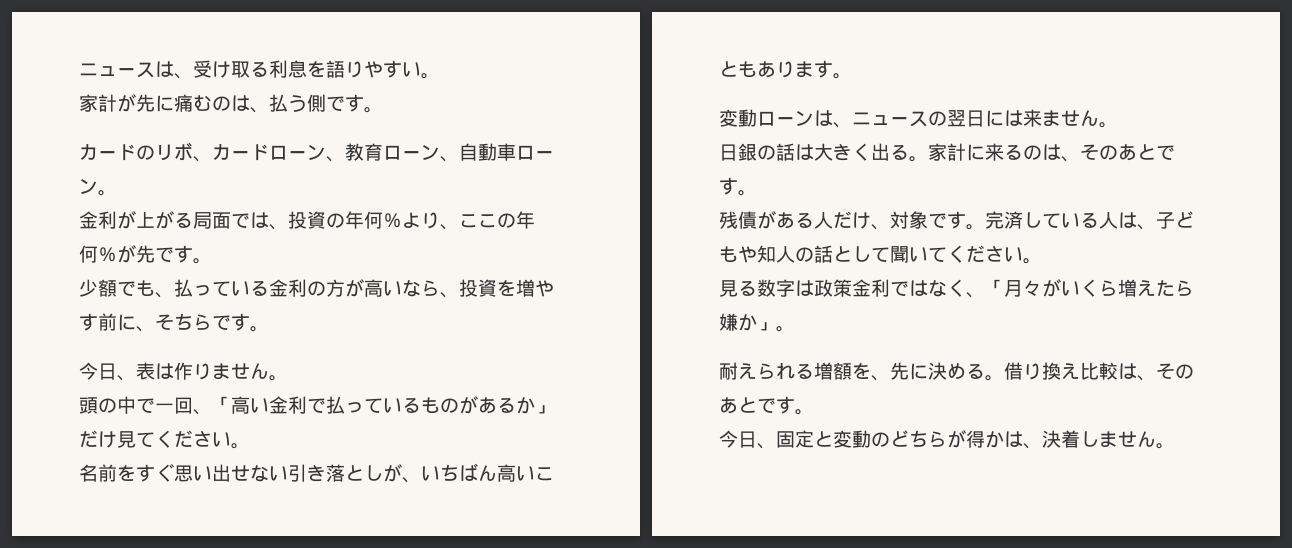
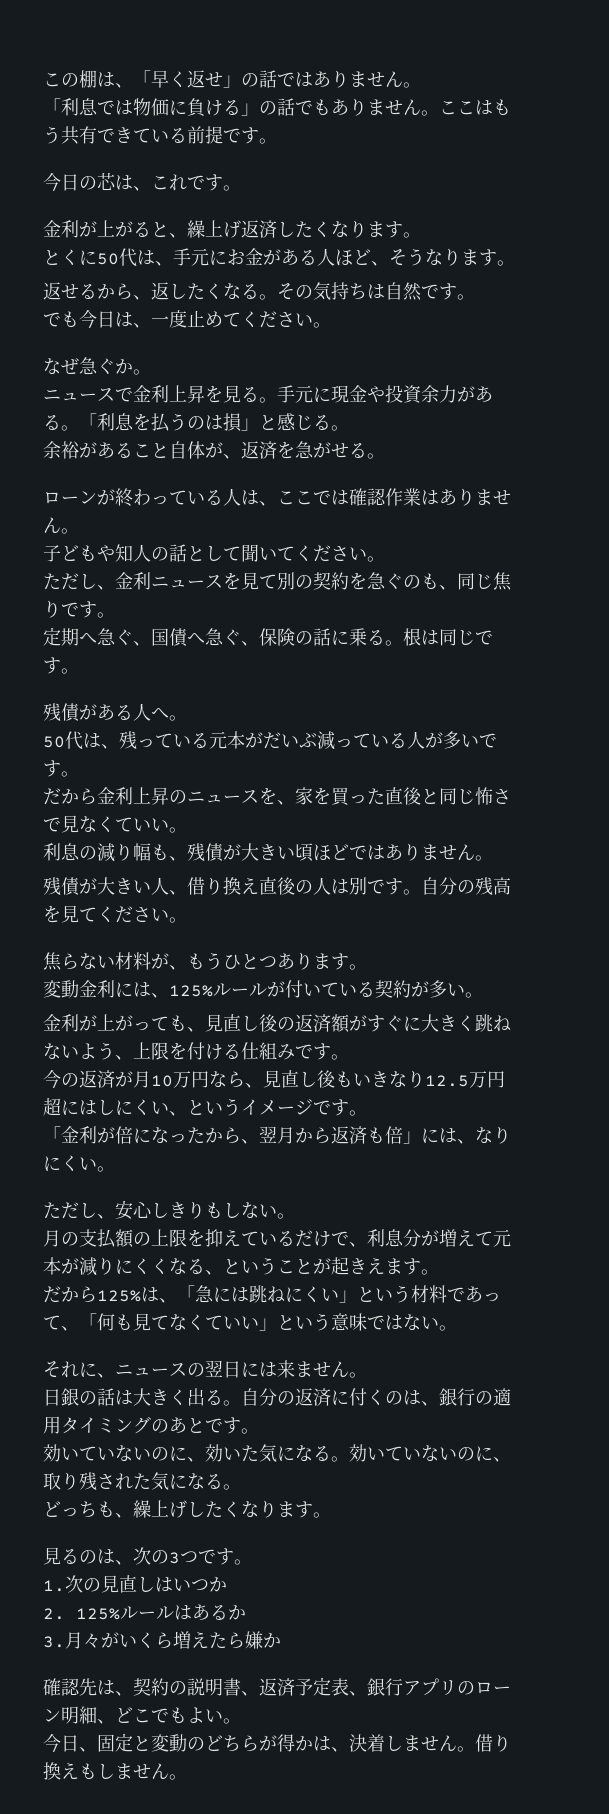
- ニュースは、受け取る利息を語りやすい。
- 家計が先に痛むのは、払う側です。
- カードのリボ、カードローン、教育ローン、自動車ローン。
- 金利が上がる局面では、投資の年何％より、ここの年何％が先です。
- 少額でも、払っている金利の方が高いなら、投資を増やす前に、そちらです。
- 今日、表は作りません。
- 頭の中で一回、「高い金利で払っているものがあるか」だけ見てください。
- 名前をすぐ思い出せない引き落としが、いちばん高いこともあります。
- 変動ローンは、ニュースの翌日には来ません。
+ この棚は、「早く返せ」の話ではありません。
+ 「利息では物価に負ける」の話でもありません。ここはもう共有できている前提です。
+ 今日の芯は、これです。
+ 金利が上がると、繰上げ返済したくなります。
+ とくに50代は、手元にお金がある人ほど、そうなります。
+ 返せるから、返したくなる。その気持ちは自然です。
+ でも今日は、一度止めてください。
+ なぜ急ぐか。
+ ニュースで金利上昇を見る。手元に現金や投資余力がある。「利息を払うのは損」と感じる。
+ 余裕があること自体が、返済を急がせる。
+ ローンが終わっている人は、ここでは確認作業はありません。
+ 子どもや知人の話として聞いてください。
+ ただし、金利ニュースを見て別の契約を急ぐのも、同じ焦りです。
+ 定期へ急ぐ、国債へ急ぐ、保険の話に乗る。根は同じです。
+ 残債がある人へ。
+ 50代は、残っている元本がだいぶ減っている人が多いです。
+ だから金利上昇のニュースを、家を買った直後と同じ怖さで見なくていい。
+ 利息の減り幅も、残債が大きい頃ほどではありません。
+ 残債が大きい人、借り換え直後の人は別です。自分の残高を見てください。
+ 焦らない材料が、もうひとつあります。
+ 変動金利には、125%ルールが付いている契約が多い。
+ 金利が上がっても、見直し後の返済額がすぐに大きく跳ねないよう、上限を付ける仕組みです。
+ 今の返済が月10万円なら、見直し後もいきなり12.5万円超にはしにくい、というイメージです。
+ 「金利が倍になったから、翌月から返済も倍」には、なりにくい。
+ ただし、安心しきりもしない。
+ 月の支払額の上限を抑えているだけで、利息分が増えて元本が減りにくくなる、ということが起きえます。
+ だから125%は、「急には跳ねにくい」という材料であって、「何も見てなくていい」という意味ではない。
+ それに、ニュースの翌日には来ません。
- 家計に来るのは、そのあとです。
- 残債がある人だけ、対象です。完済している人は、子どもや知人の話として聞いてください。
- 見る数字は政策金利ではなく、「月々がいくら増えたら嫌か」。
- 耐えられる増額を、先に決める。借り換え比較は、そのあとです。
+ 自分の返済に付くのは、銀行の適用タイミングのあとです。
+ 効いていないのに、効いた気になる。効いていないのに、取り残された気になる。
+ どっちも、繰上げしたくなります。
+ 見るのは、次の3つです。
+ 1.次の見直しはいつか
+ 2. 125%ルールはあるか
+ 3.月々がいくら増えたら嫌か
+ 確認先は、契約の説明書、返済予定表、銀行アプリのローン明細、どこでもよい。
+ 借り換えもしません。

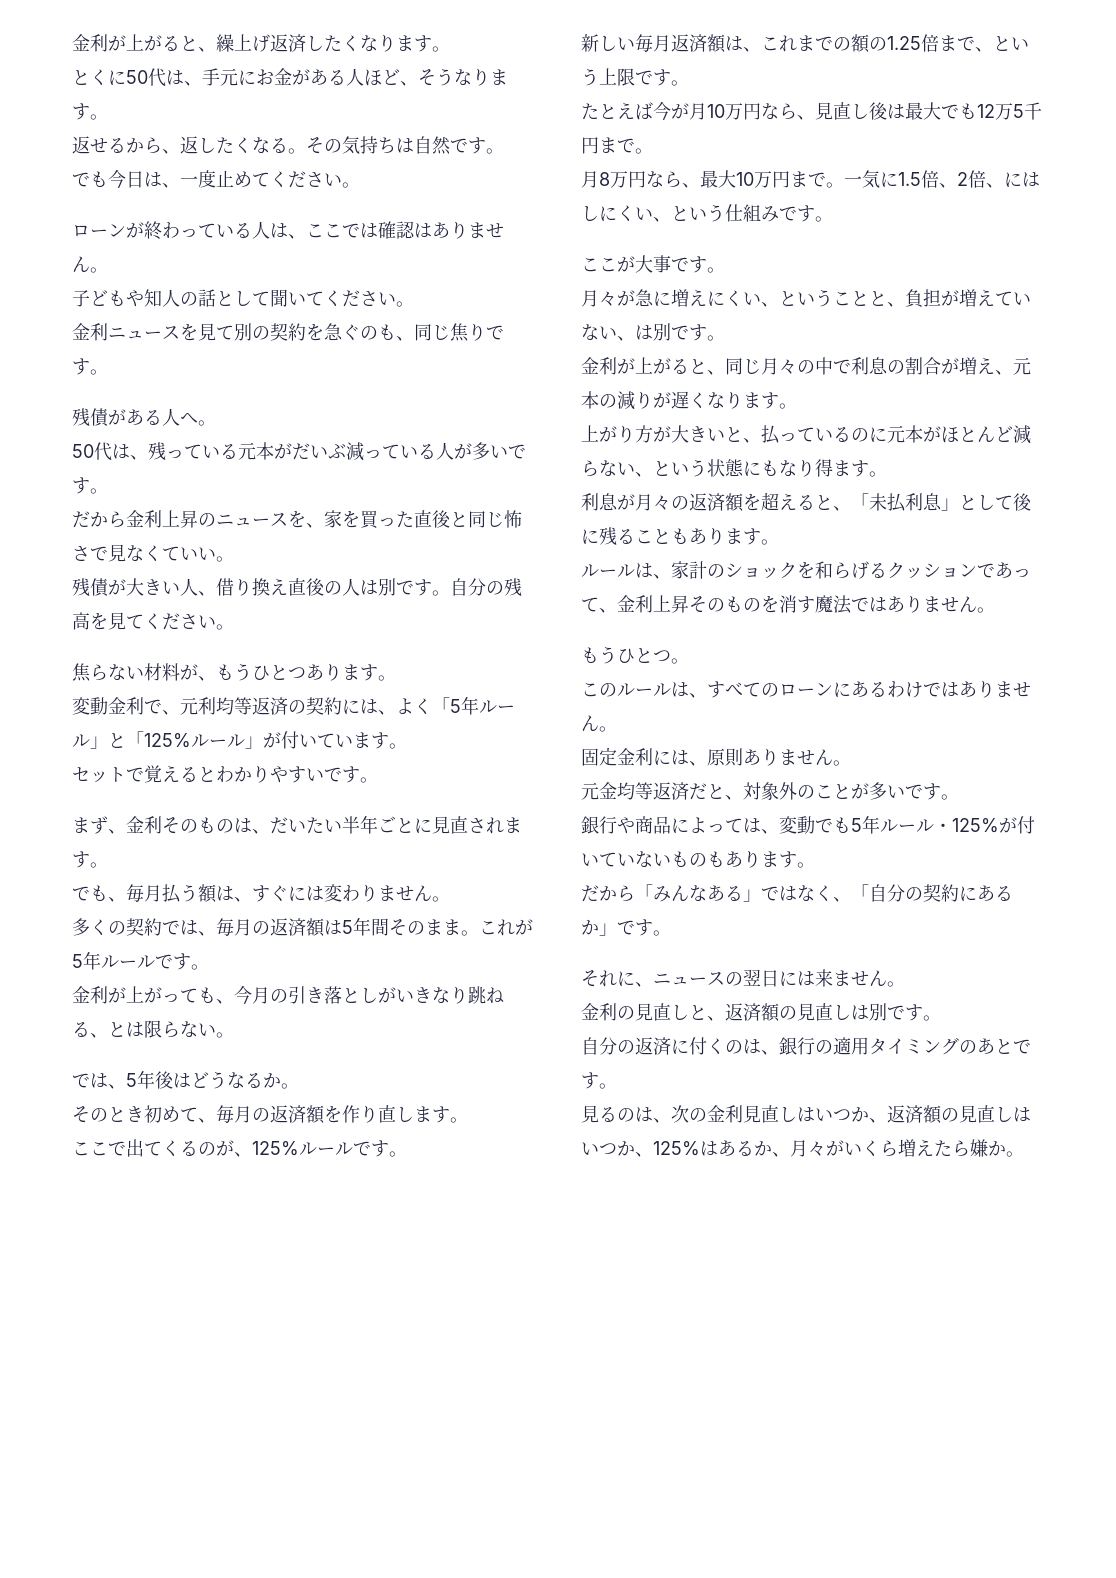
- この棚は、「早く返せ」の話ではありません。
- 「利息では物価に負ける」の話でもありません。ここはもう共有できている前提です。
- 今日の芯は、これです。
- なぜ急ぐか。
- ニュースで金利上昇を見る。手元に現金や投資余力がある。「利息を払うのは損」と感じる。
- 余裕があること自体が、返済を急がせる。
- ローンが終わっている人は、ここでは確認作業はありません。
+ ローンが終わっている人は、ここでは確認はありません。
- ただし、金利ニュースを見て別の契約を急ぐのも、同じ焦りです。
+ 金利ニュースを見て別の契約を急ぐのも、同じ焦りです。
- 定期へ急ぐ、国債へ急ぐ、保険の話に乗る。根は同じです。
- 利息の減り幅も、残債が大きい頃ほどではありません。
- 変動金利には、125%ルールが付いている契約が多い。
+ 変動金利で、元利均等返済の契約には、よく「5年ルール」と「125%ルール」が付いています。
+ セットで覚えるとわかりやすいです。
+ まず、金利そのものは、だいたい半年ごとに見直されます。
+ でも、毎月払う額は、すぐには変わりません。
+ 多くの契約では、毎月の返済額は5年間そのまま。これが5年ルールです。
- 金利が上がっても、見直し後の返済額がすぐに大きく跳ねないよう、上限を付ける仕組みです。
- 今の返済が月10万円なら、見直し後もいきなり12.5万円超にはしにくい、というイメージです。
- 「金利が倍になったから、翌月から返済も倍」には、なりにくい。
- ただし、安心しきりもしない。
- 月の支払額の上限を抑えているだけで、利息分が増えて元本が減りにくくなる、ということが起きえます。
- だから125%は、「急には跳ねにくい」という材料であって、「何も見てなくていい」という意味ではない。
+ 金利が上がっても、今月の引き落としがいきなり跳ねる、とは限らない。
+ では、5年後はどうなるか。
+ そのとき初めて、毎月の返済額を作り直します。
+ ここで出てくるのが、125%ルールです。
+ 新しい毎月返済額は、これまでの額の1.25倍まで、という上限です。
+ たとえば今が月10万円なら、見直し後は最大でも12万5千円まで。
+ 月8万円なら、最大10万円まで。一気に1.5倍、2倍、にはしにくい、という仕組みです。
+ ここが大事です。
+ 月々が急に増えにくい、ということと、負担が増えていない、は別です。
+ 金利が上がると、同じ月々の中で利息の割合が増え、元本の減りが遅くなります。
+ 上がり方が大きいと、払っているのに元本がほとんど減らない、という状態にもなり得ます。
+ 利息が月々の返済額を超えると、「未払利息」として後に残ることもあります。
+ ルールは、家計のショックを和らげるクッションであって、金利上昇そのものを消す魔法ではありません。
+ もうひとつ。
+ このルールは、すべてのローンにあるわけではありません。
+ 固定金利には、原則ありません。
+ 元金均等返済だと、対象外のことが多いです。
+ 銀行や商品によっては、変動でも5年ルール・125%が付いていないものもあります。
+ だから「みんなある」ではなく、「自分の契約にあるか」です。
- 日銀の話は大きく出る。自分の返済に付くのは、銀行の適用タイミングのあとです。
+ 金利の見直しと、返済額の見直しは別です。
+ 自分の返済に付くのは、銀行の適用タイミングのあとです。
- 効いていないのに、効いた気になる。効いていないのに、取り残された気になる。
- どっちも、繰上げしたくなります。
- 見るのは、次の3つです。
- 1.次の見直しはいつか
- 2. 125%ルールはあるか
- 3.月々がいくら増えたら嫌か
- 確認先は、契約の説明書、返済予定表、銀行アプリのローン明細、どこでもよい。
- 今日、固定と変動のどちらが得かは、決着しません。借り換えもしません。
+ 見るのは、次の金利見直しはいつか、返済額の見直しはいつか、125%はあるか、月々がいくら増えたら嫌か。

